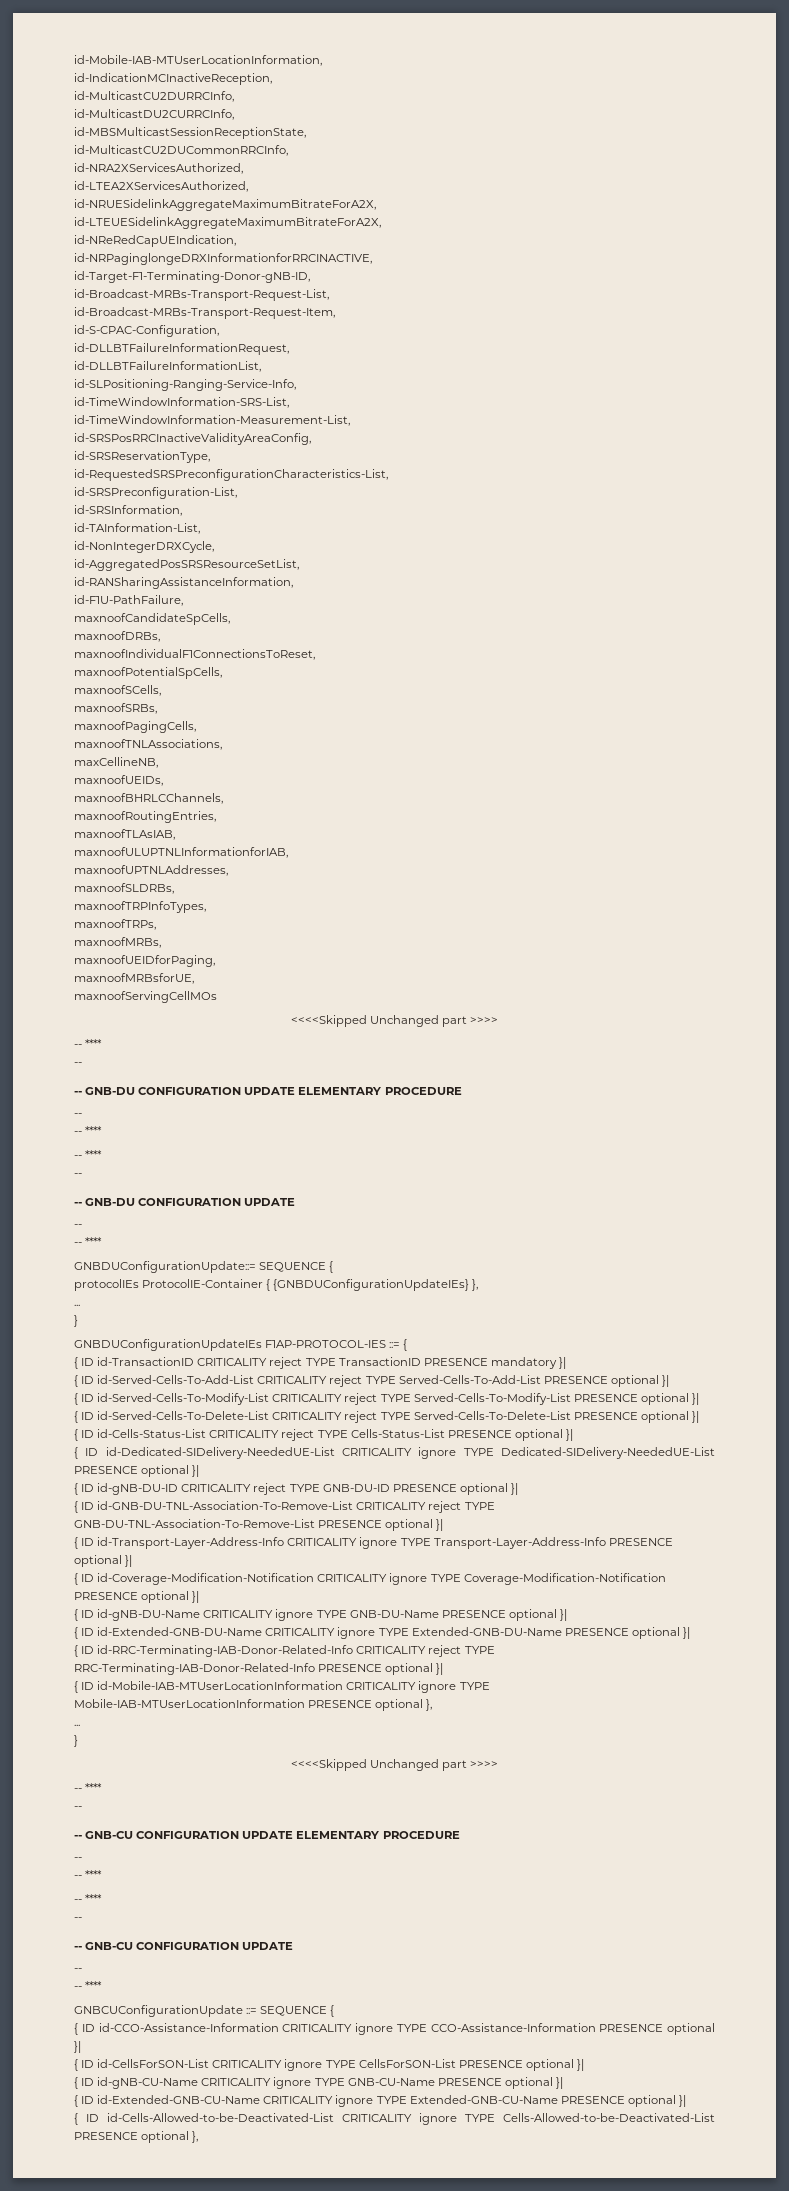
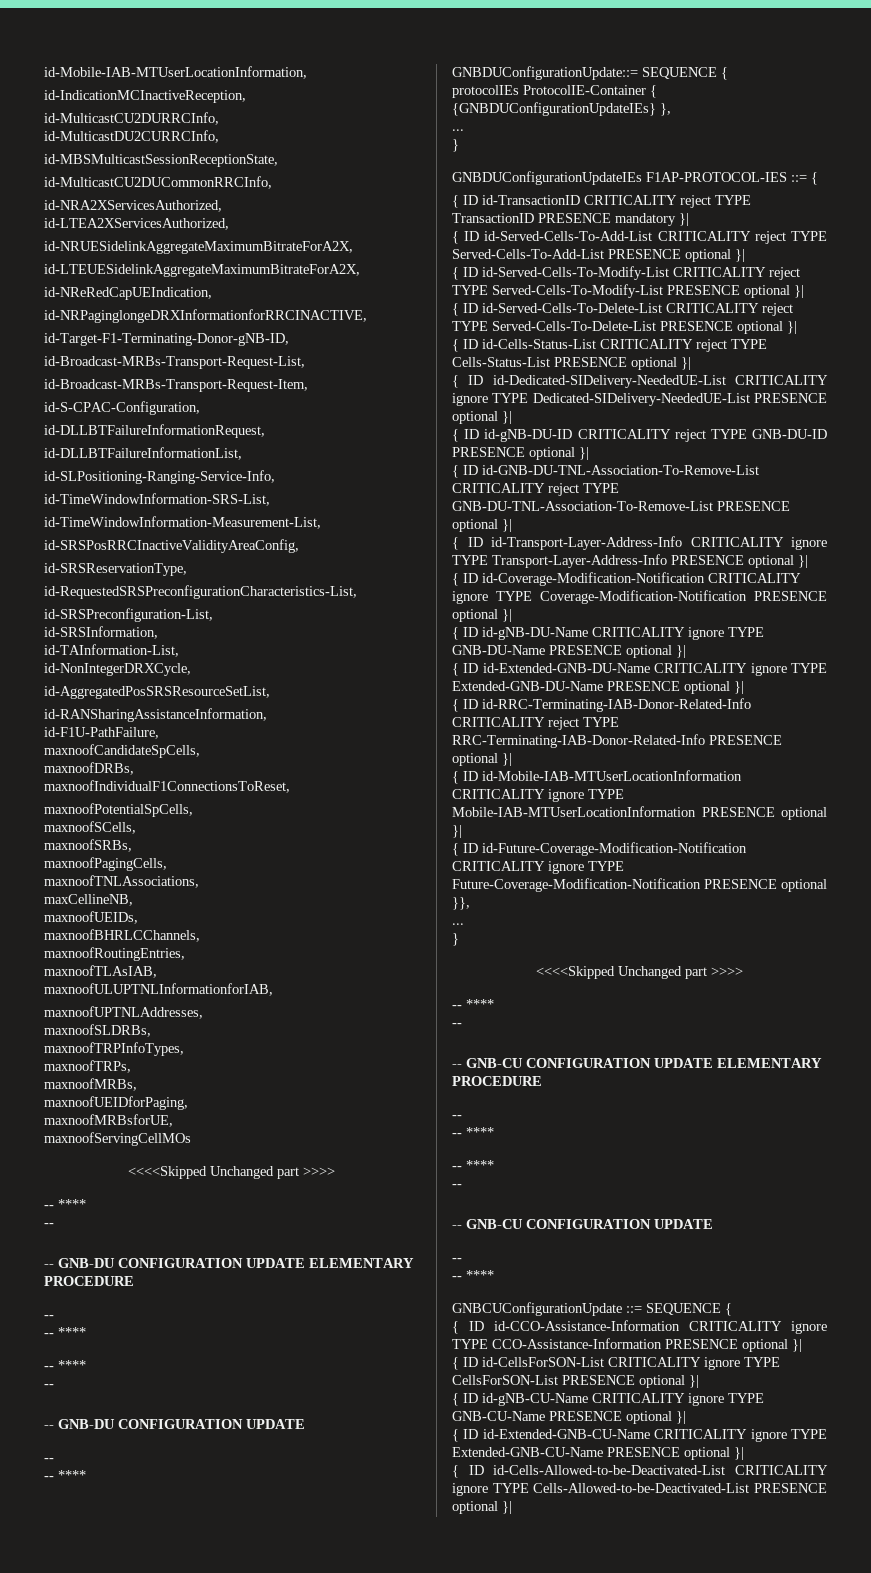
- { ID id-Mobile-IAB-MTUserLocationInformation CRITICALITY ignore TYPE Mobile-IAB-MTUserLocationInformation PRESENCE optional },
+ { ID id-Mobile-IAB-MTUserLocationInformation CRITICALITY ignore TYPE Mobile-IAB-MTUserLocationInformation PRESENCE optional }|
+ { ID id-Future-Coverage-Modification-Notification CRITICALITY ignore TYPE Future-Coverage-Modification-Notification PRESENCE optional }},
- { ID id-Cells-Allowed-to-be-Deactivated-List CRITICALITY ignore TYPE Cells-Allowed-to-be-Deactivated-List PRESENCE optional },
+ { ID id-Cells-Allowed-to-be-Deactivated-List CRITICALITY ignore TYPE Cells-Allowed-to-be-Deactivated-List PRESENCE optional }|

